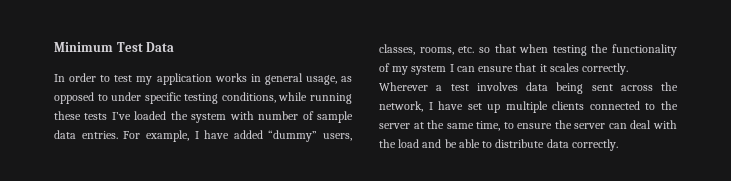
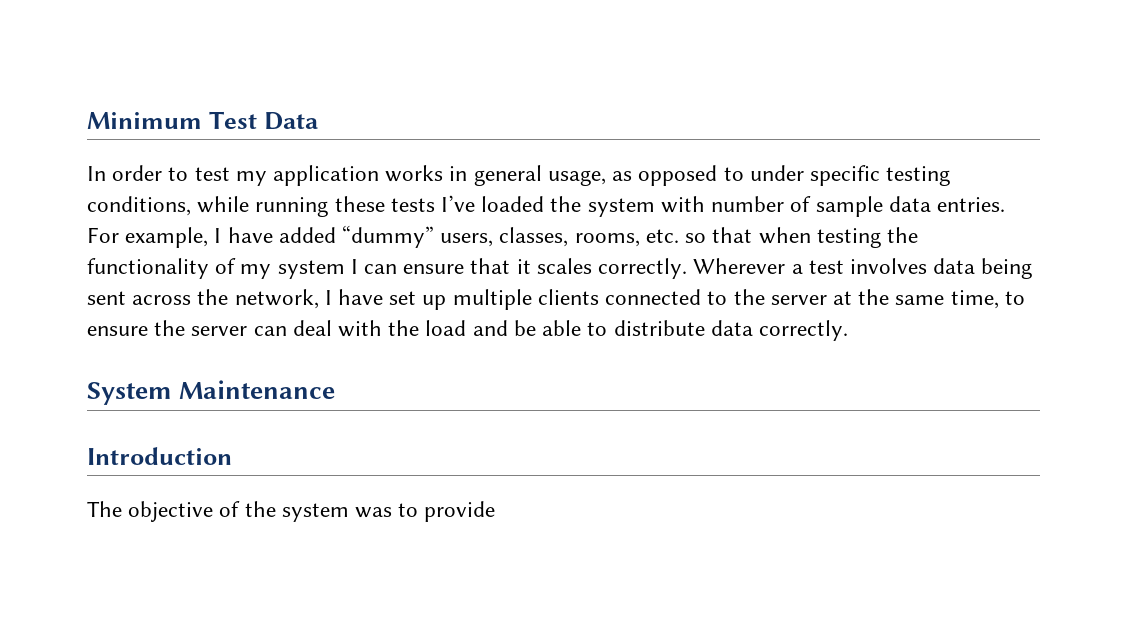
+ System Maintenance
+ Introduction
+ The objective of the system was to provide

